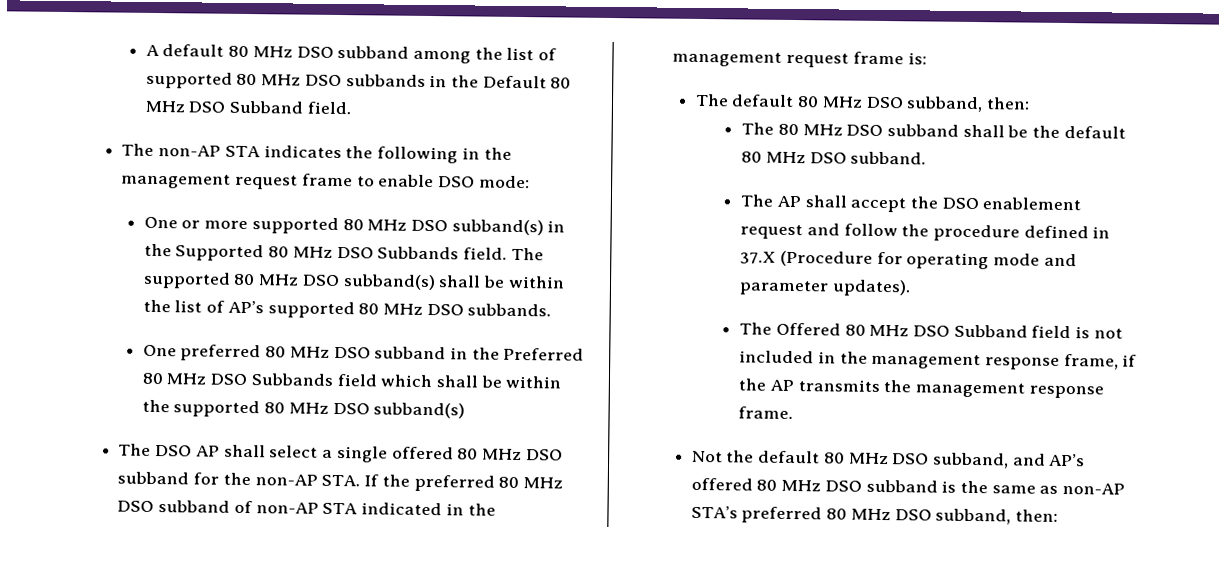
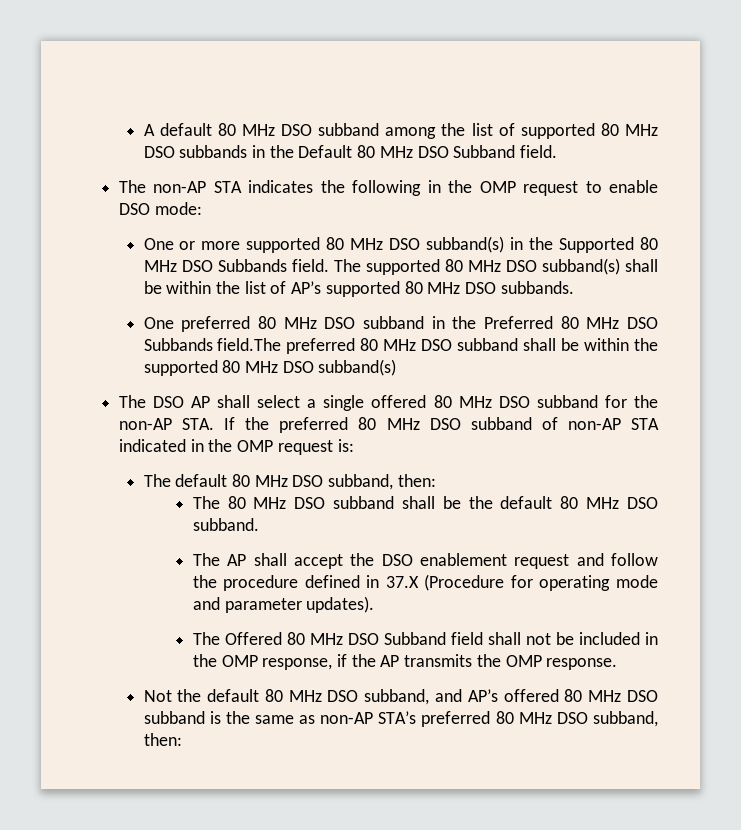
- The non-AP STA indicates the following in the management request frame to enable DSO mode:
+ The non-AP STA indicates the following in the OMP request to enable DSO mode:
- One preferred 80 MHz DSO subband in the Preferred 80 MHz DSO Subbands field which shall be within the supported 80 MHz DSO subband(s)
+ One preferred 80 MHz DSO subband in the Preferred 80 MHz DSO Subbands field.The preferred 80 MHz DSO subband shall be within the supported 80 MHz DSO subband(s)
- The DSO AP shall select a single offered 80 MHz DSO subband for the non-AP STA. If the preferred 80 MHz DSO subband of non-AP STA indicated in the management request frame is:
+ The DSO AP shall select a single offered 80 MHz DSO subband for the non-AP STA. If the preferred 80 MHz DSO subband of non-AP STA indicated in the OMP request is:
- The Offered 80 MHz DSO Subband field is not included in the management response frame, if the AP transmits the management response frame.
+ The Offered 80 MHz DSO Subband field shall not be included in the OMP response, if the AP transmits the OMP response.

